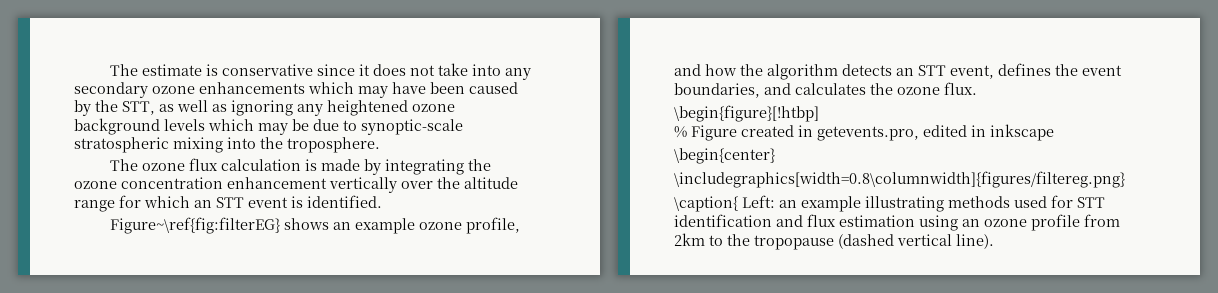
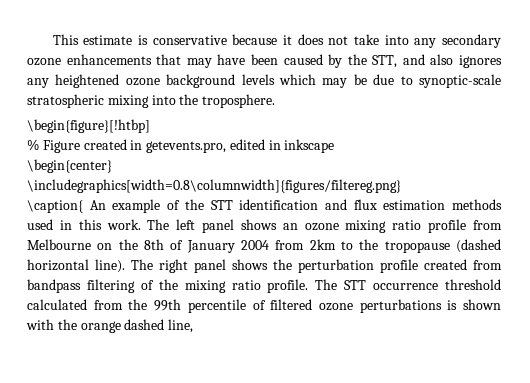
- The estimate is conservative since it does not take into any secondary ozone enhancements which may have been caused by the STT, as well as ignoring any heightened ozone background levels which may be due to synoptic-scale stratospheric mixing into the troposphere.
+ This estimate is conservative because it does not take into any secondary ozone enhancements that may have been caused by the STT, and also ignores any heightened ozone background levels which may be due to synoptic-scale stratospheric mixing into the troposphere.
- The ozone flux calculation is made by integrating the ozone concentration enhancement vertically over the altitude range for which an STT event is identified.
- Figure~\ref{fig:filterEG} shows an example ozone profile, and how the algorithm detects an STT event, defines the event boundaries, and calculates the ozone flux.
- \caption{ Left: an example illustrating methods used for STT identification and flux estimation using an ozone profile from 2km to the tropopause (dashed vertical line).
+ \caption{ An example of the STT identification and flux estimation methods used in this work. The left panel shows an ozone mixing ratio profile from Melbourne on the 8th of January 2004 from 2km to the tropopause (dashed horizontal line). The right panel shows the perturbation profile created from bandpass filtering of the mixing ratio profile. The STT occurrence threshold calculated from the 99th percentile of filtered ozone perturbations is shown with the orange dashed line,

